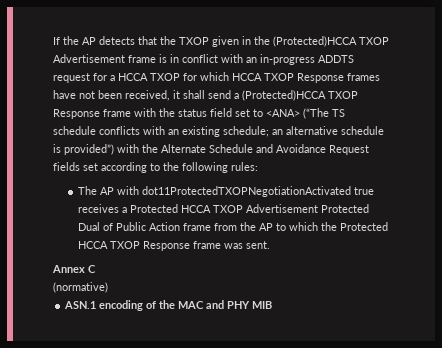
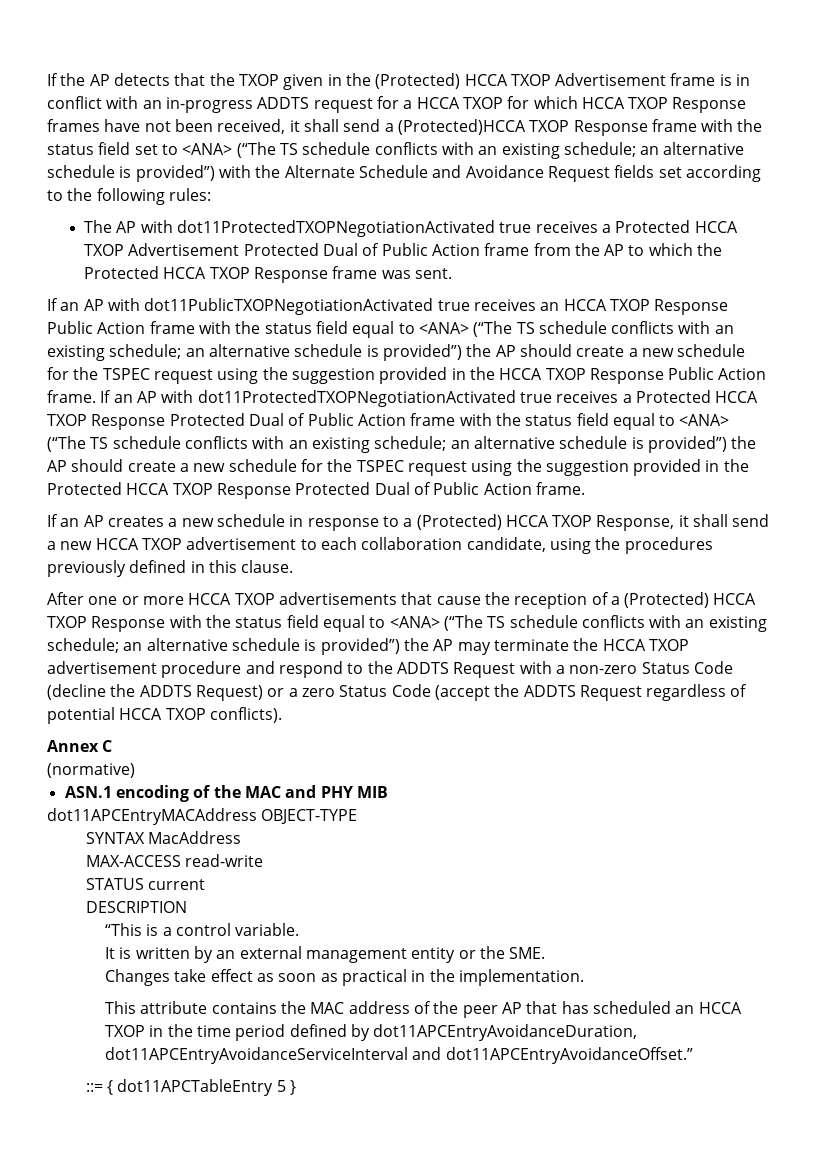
- If the AP detects that the TXOP given in the (Protected)HCCA TXOP Advertisement frame is in conflict with an in-progress ADDTS request for a HCCA TXOP for which HCCA TXOP Response frames have not been received, it shall send a (Protected)HCCA TXOP Response frame with the status field set to <ANA> (“The TS schedule conflicts with an existing schedule;
+ If the AP detects that the TXOP given in the (Protected) HCCA TXOP Advertisement frame is in conflict with an in-progress ADDTS request for a HCCA TXOP for which HCCA TXOP Response frames have not been received, it shall send a (Protected)HCCA TXOP Response frame with the status field set to <ANA> (“The TS schedule conflicts with an existing schedule;
+ If an AP with dot11PublicTXOPNegotiationActivated true receives an HCCA TXOP Response Public Action frame with the status field equal to <ANA> (“The TS schedule conflicts with an existing schedule; an alternative schedule is provided”) the AP should create a new schedule for the TSPEC request using the suggestion provided in the HCCA TXOP Response Public Action frame. If an AP with dot11ProtectedTXOPNegotiationActivated true receives a Protected HCCA TXOP Response Protected Dual of Public Action frame with the status field equal to <ANA> (“The TS schedule conflicts with an existing schedule; an alternative schedule is provided”) the AP should create a new schedule for the TSPEC request using the suggestion provided in the Protected HCCA TXOP Response Protected Dual of Public Action frame.
+ If an AP creates a new schedule in response to a (Protected) HCCA TXOP Response, it shall send a new HCCA TXOP advertisement to each collaboration candidate, using the procedures previously defined in this clause.
+ After one or more HCCA TXOP advertisements that cause the reception of a (Protected) HCCA TXOP Response with the status field equal to <ANA> (“The TS schedule conflicts with an existing schedule; an alternative schedule is provided”) the AP may terminate the HCCA TXOP advertisement procedure and respond to the ADDTS Request with a non-zero Status Code (decline the ADDTS Request) or a zero Status Code (accept the ADDTS Request regardless of potential HCCA TXOP conflicts).
+ dot11APCEntryMACAddress OBJECT-TYPE
+ SYNTAX MacAddress
+ MAX-ACCESS read-write
+ STATUS current
+ DESCRIPTION
+ “This is a control variable.
+ It is written by an external management entity or the SME.
+ Changes take effect as soon as practical in the implementation.
+ This attribute contains the MAC address of the peer AP that has scheduled an HCCA TXOP in the time period defined by dot11APCEntryAvoidanceDuration, dot11APCEntryAvoidanceServiceInterval and dot11APCEntryAvoidanceOffset.”
+ ::= { dot11APCTableEntry 5 }

